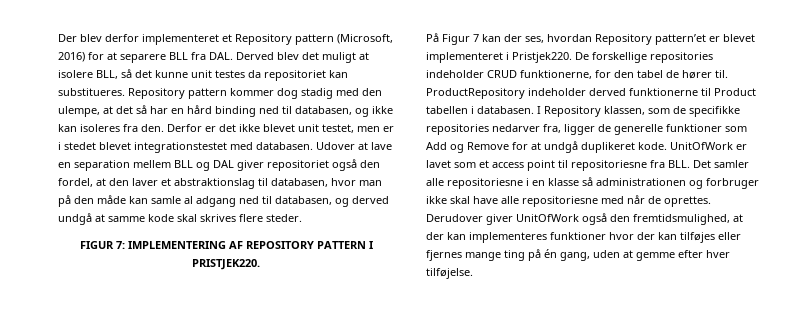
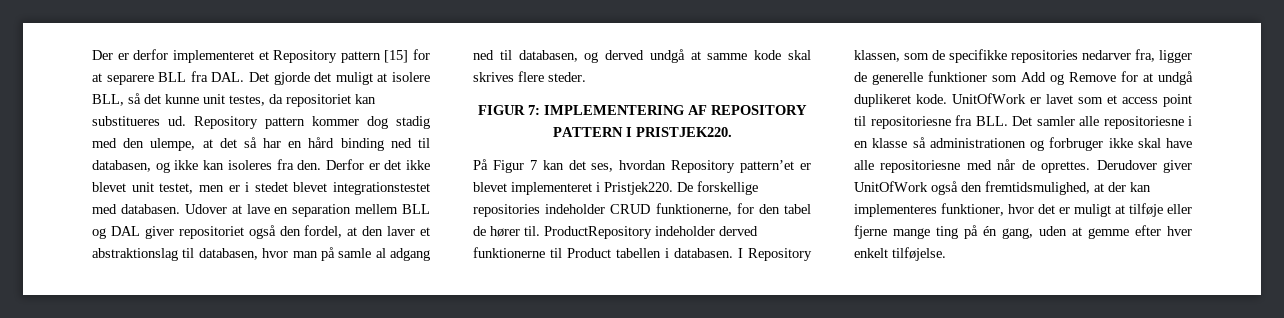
- Der blev derfor implementeret et Repository pattern (Microsoft, 2016) for at separere BLL fra DAL. Derved blev det muligt at isolere BLL, så det kunne unit testes da repositoriet kan substitueres.
+ Der er derfor implementeret et Repository pattern [15] for at separere BLL fra DAL. Det gjorde det muligt at isolere BLL, så det kunne unit testes, da repositoriet kan substitueres ud.
- Udover at lave en separation mellem BLL og DAL giver repositoriet også den fordel, at den laver et abstraktionslag til databasen, hvor man på den måde kan samle al adgang ned til databasen, og derved undgå at samme kode skal skrives flere steder.
+ Udover at lave en separation mellem BLL og DAL giver repositoriet også den fordel, at den laver et abstraktionslag til databasen, hvor man på samle al adgang ned til databasen, og derved undgå at samme kode skal skrives flere steder.
- På Figur 7 kan der ses, hvordan Repository pattern’et er blevet implementeret i Pristjek220.
+ På Figur 7 kan det ses, hvordan Repository pattern’et er blevet implementeret i Pristjek220.
- Derudover giver UnitOfWork også den fremtidsmulighed, at der kan implementeres funktioner hvor der kan tilføjes eller fjernes mange ting på én gang, uden at gemme efter hver tilføjelse.
+ Derudover giver UnitOfWork også den fremtidsmulighed, at der kan implementeres funktioner, hvor det er muligt at tilføje eller fjerne mange ting på én gang, uden at gemme efter hver enkelt tilføjelse.

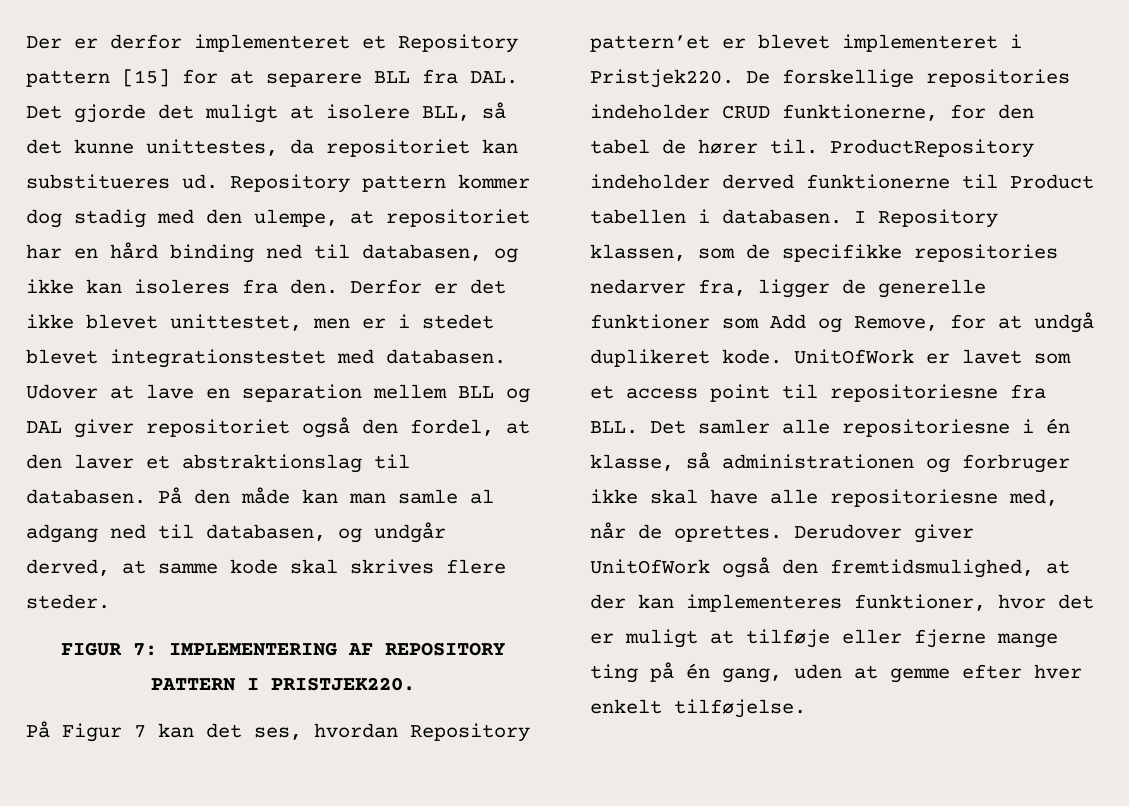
- Der er derfor implementeret et Repository pattern [15] for at separere BLL fra DAL. Det gjorde det muligt at isolere BLL, så det kunne unit testes, da repositoriet kan substitueres ud.
+ Der er derfor implementeret et Repository pattern [15] for at separere BLL fra DAL. Det gjorde det muligt at isolere BLL, så det kunne unittestes, da repositoriet kan substitueres ud.
- Repository pattern kommer dog stadig med den ulempe, at det så har en hård binding ned til databasen, og ikke kan isoleres fra den.
+ Repository pattern kommer dog stadig med den ulempe, at repositoriet har en hård binding ned til databasen, og ikke kan isoleres fra den.
- Derfor er det ikke blevet unit testet, men er i stedet blevet integrationstestet med databasen.
+ Derfor er det ikke blevet unittestet, men er i stedet blevet integrationstestet med databasen.
- Udover at lave en separation mellem BLL og DAL giver repositoriet også den fordel, at den laver et abstraktionslag til databasen, hvor man på samle al adgang ned til databasen, og derved undgå at samme kode skal skrives flere steder.
+ Udover at lave en separation mellem BLL og DAL giver repositoriet også den fordel, at den laver et abstraktionslag til databasen. På den måde kan man samle al adgang ned til databasen, og undgår derved, at samme kode skal skrives flere steder.
- I Repository klassen, som de specifikke repositories nedarver fra, ligger de generelle funktioner som Add og Remove for at undgå duplikeret kode.
+ I Repository klassen, som de specifikke repositories nedarver fra, ligger de generelle funktioner som Add og Remove, for at undgå duplikeret kode.
- UnitOfWork er lavet som et access point til repositoriesne fra BLL. Det samler alle repositoriesne i en klasse så administrationen og forbruger ikke skal have alle repositoriesne med når de oprettes.
+ UnitOfWork er lavet som et access point til repositoriesne fra BLL. Det samler alle repositoriesne i én klasse, så administrationen og forbruger ikke skal have alle repositoriesne med, når de oprettes.

